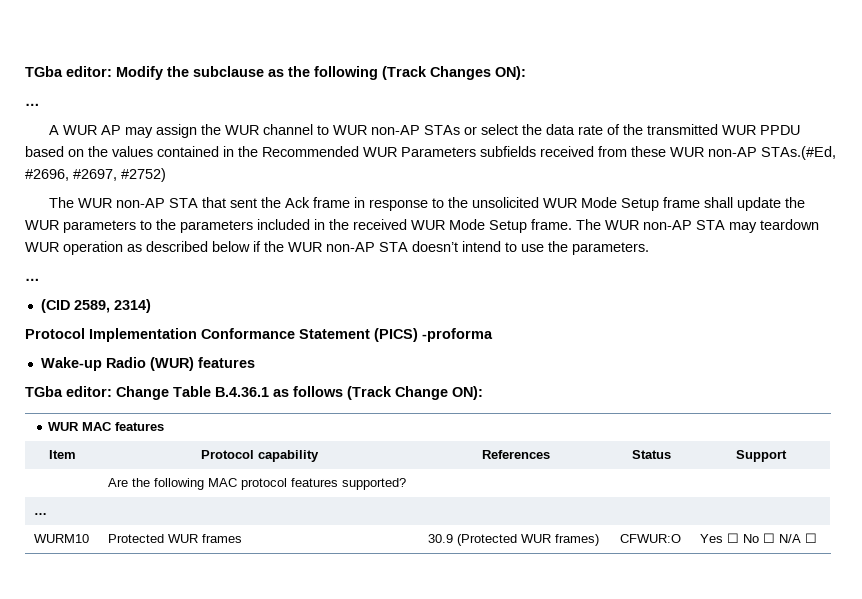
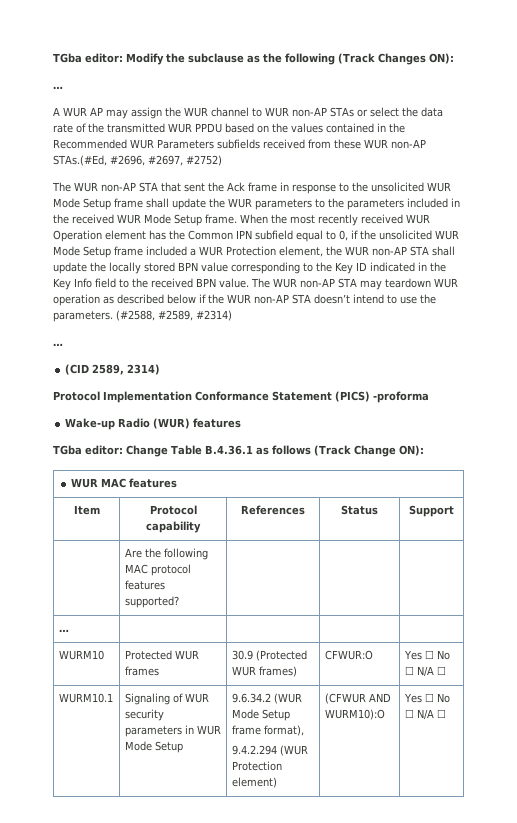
+ When the most recently received WUR Operation element has the Common IPN subfield equal to 0, if the unsolicited WUR Mode Setup frame included a WUR Protection element, the WUR non-AP STA shall update the locally stored BPN value corresponding to the Key ID indicated in the Key Info field to the received BPN value.
+ (#2588, #2589, #2314)
+ WURM10.1 | Signaling of WUR security parameters in WUR Mode Setup | 9.6.34.2 (WUR Mode Setup frame format),
+ 9.4.2.294 (WUR Protection element) | (CFWUR AND WURM10):O | Yes ☐ No ☐ N/A ☐

